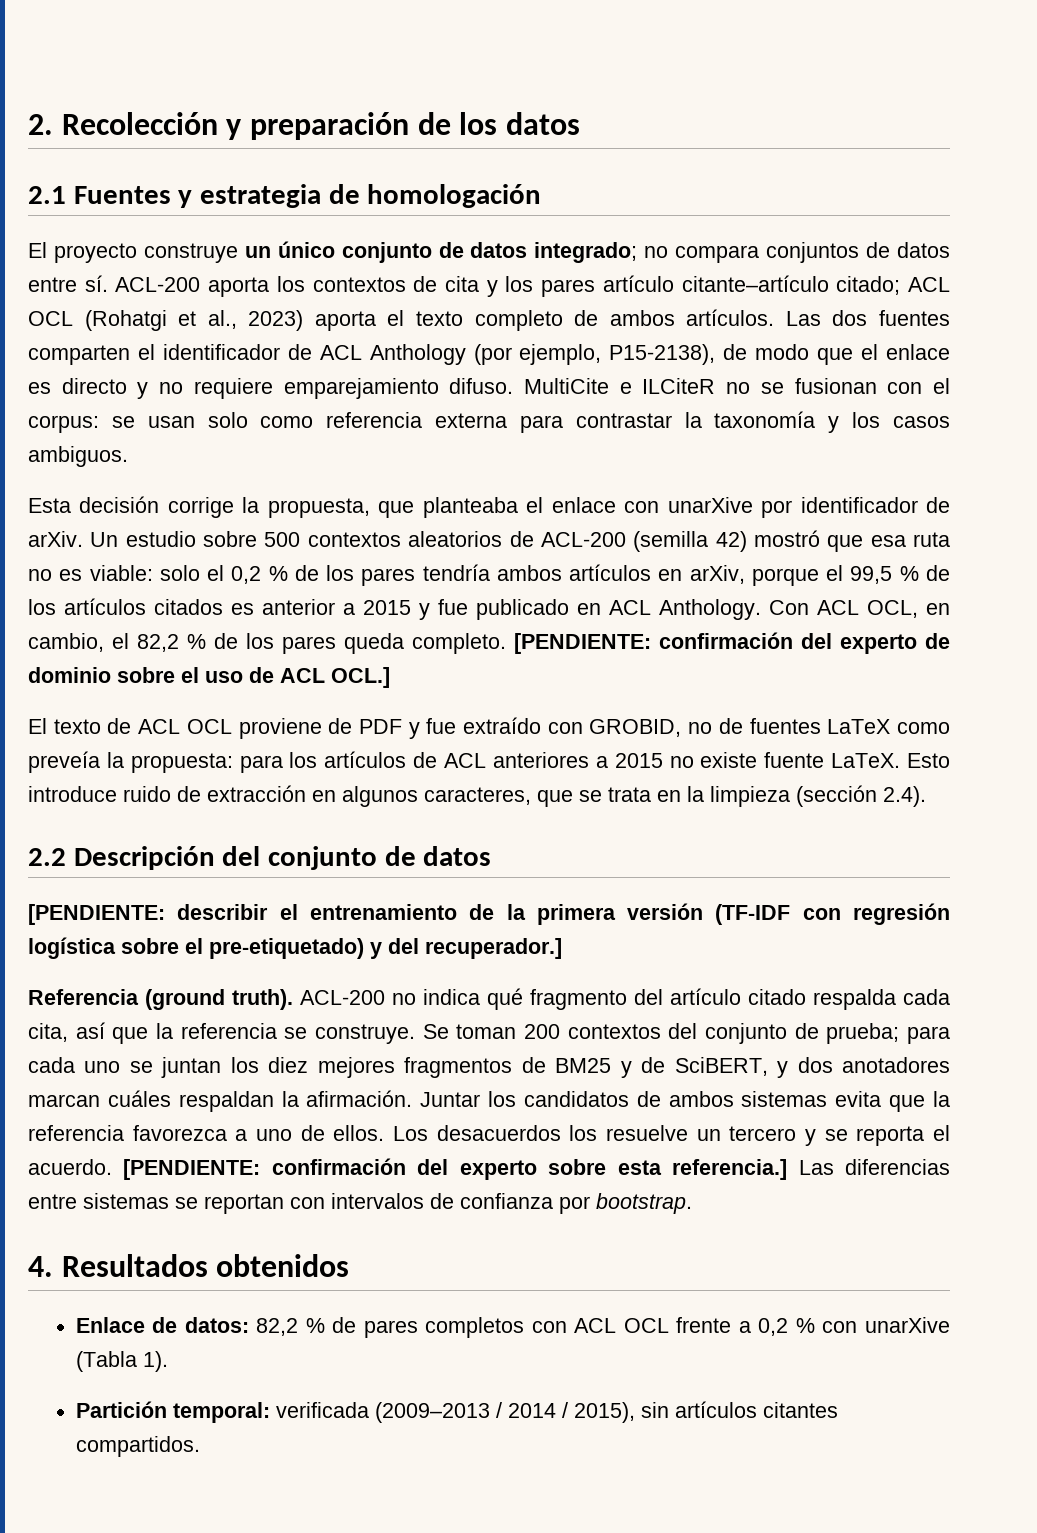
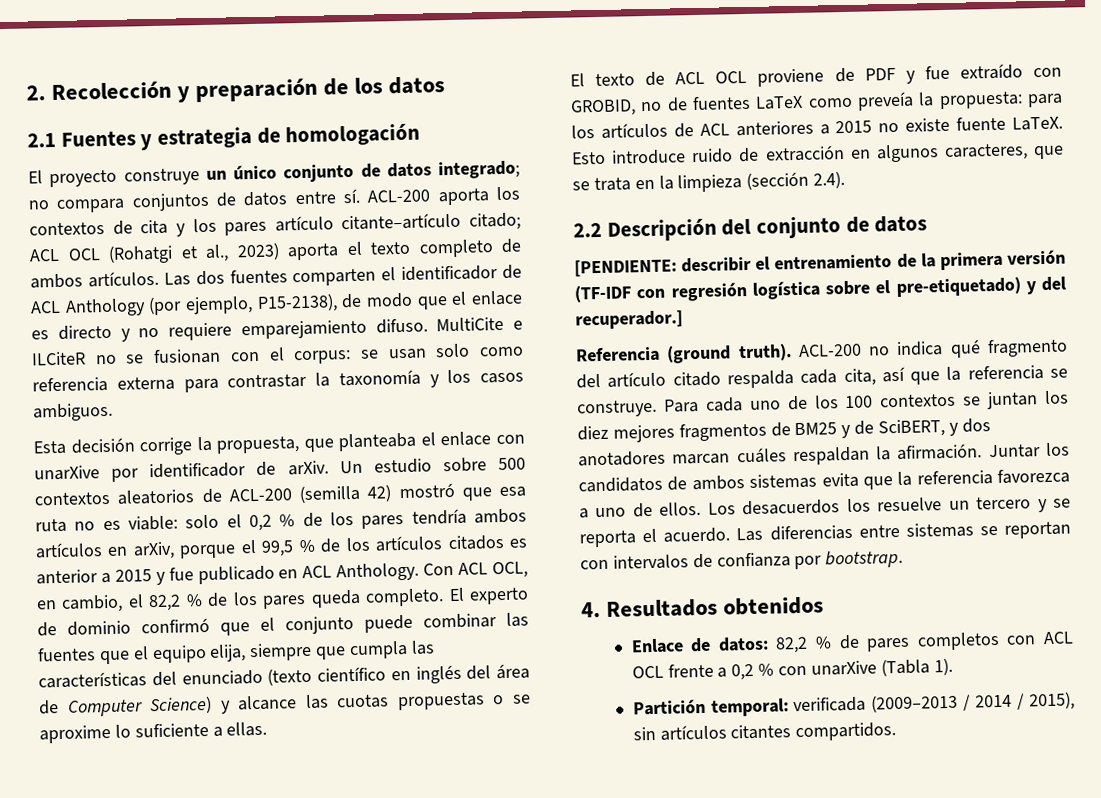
- [PENDIENTE: confirmación del experto de dominio sobre el uso de ACL OCL.]
+ El experto de dominio confirmó que el conjunto puede combinar las fuentes que el equipo elija, siempre que cumpla las características del enunciado (texto científico en inglés del área de Computer Science) y alcance las cuotas propuestas o se aproxime lo suficiente a ellas.
- Se toman 200 contextos del conjunto de prueba; para cada uno se juntan los diez mejores fragmentos de BM25 y de SciBERT, y dos anotadores marcan cuáles respaldan la afirmación.
+ Para cada uno de los 100 contextos se juntan los diez mejores fragmentos de BM25 y de SciBERT, y dos anotadores marcan cuáles respaldan la afirmación.
- [PENDIENTE: confirmación del experto sobre esta referencia.]

